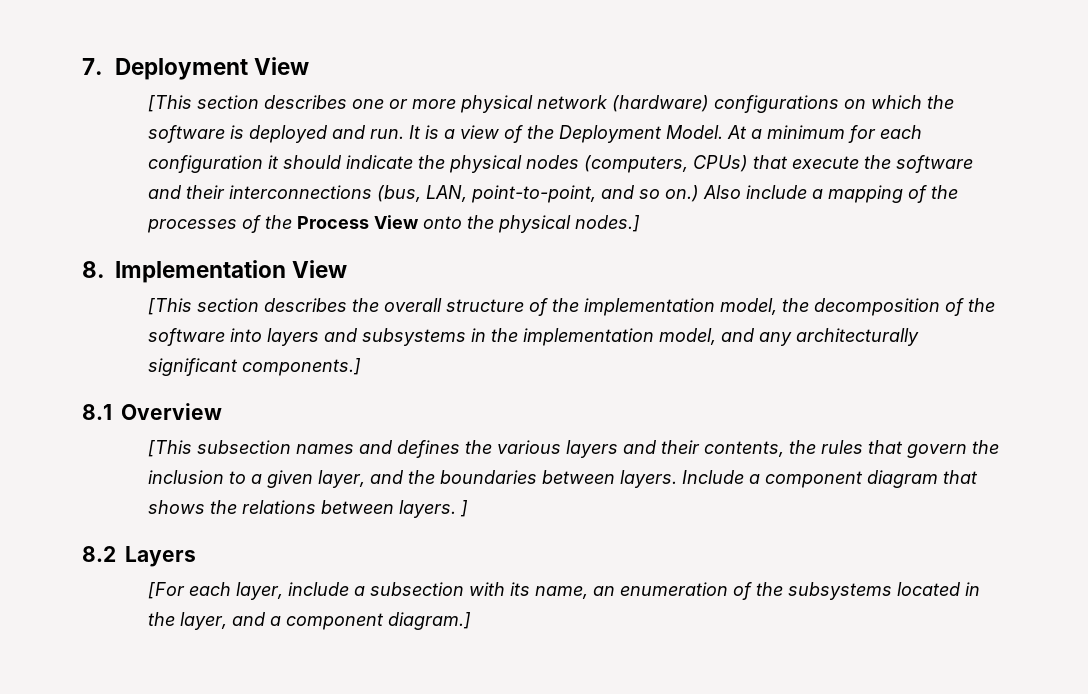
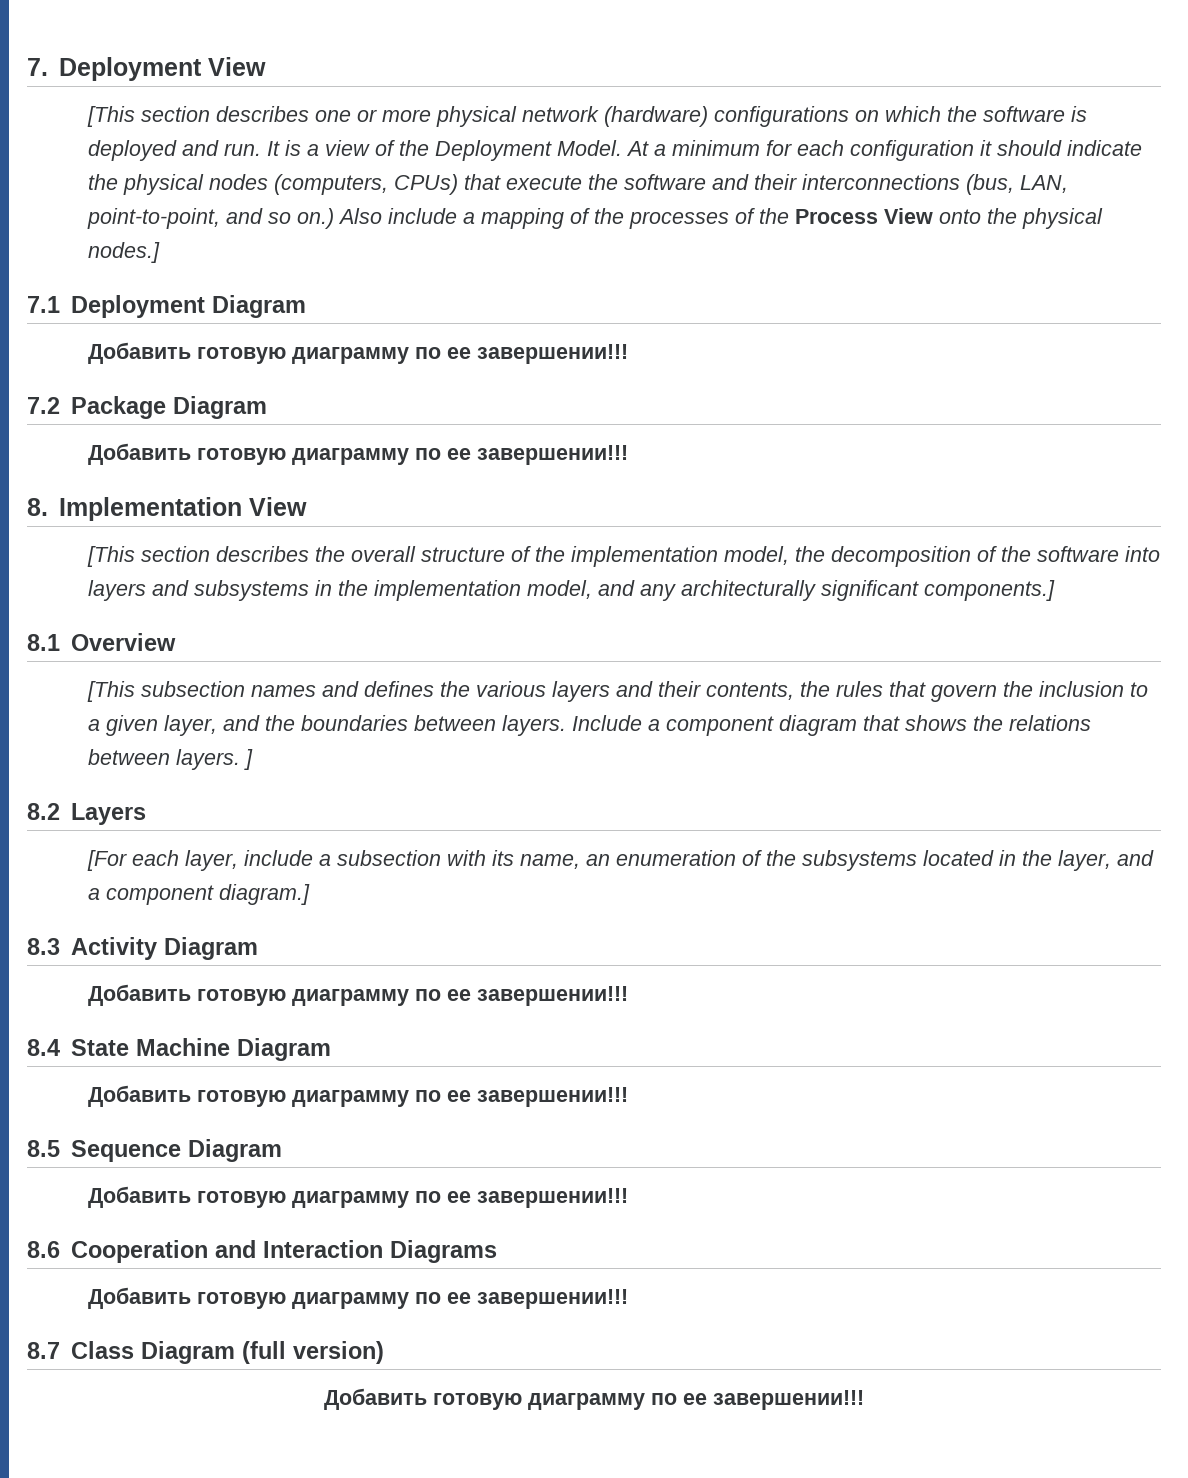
+ 7.1 Deployment Diagram
+ Добавить готовую диаграмму по ее завершении!!!
+ 7.2 Package Diagram
+ Добавить готовую диаграмму по ее завершении!!!
+ 8.3 Activity Diagram
+ Добавить готовую диаграмму по ее завершении!!!
+ 8.4 State Machine Diagram
+ Добавить готовую диаграмму по ее завершении!!!
+ 8.5 Sequence Diagram
+ Добавить готовую диаграмму по ее завершении!!!
+ 8.6 Cooperation and Interaction Diagrams
+ Добавить готовую диаграмму по ее завершении!!!
+ 8.7 Class Diagram (full version)
+ Добавить готовую диаграмму по ее завершении!!!

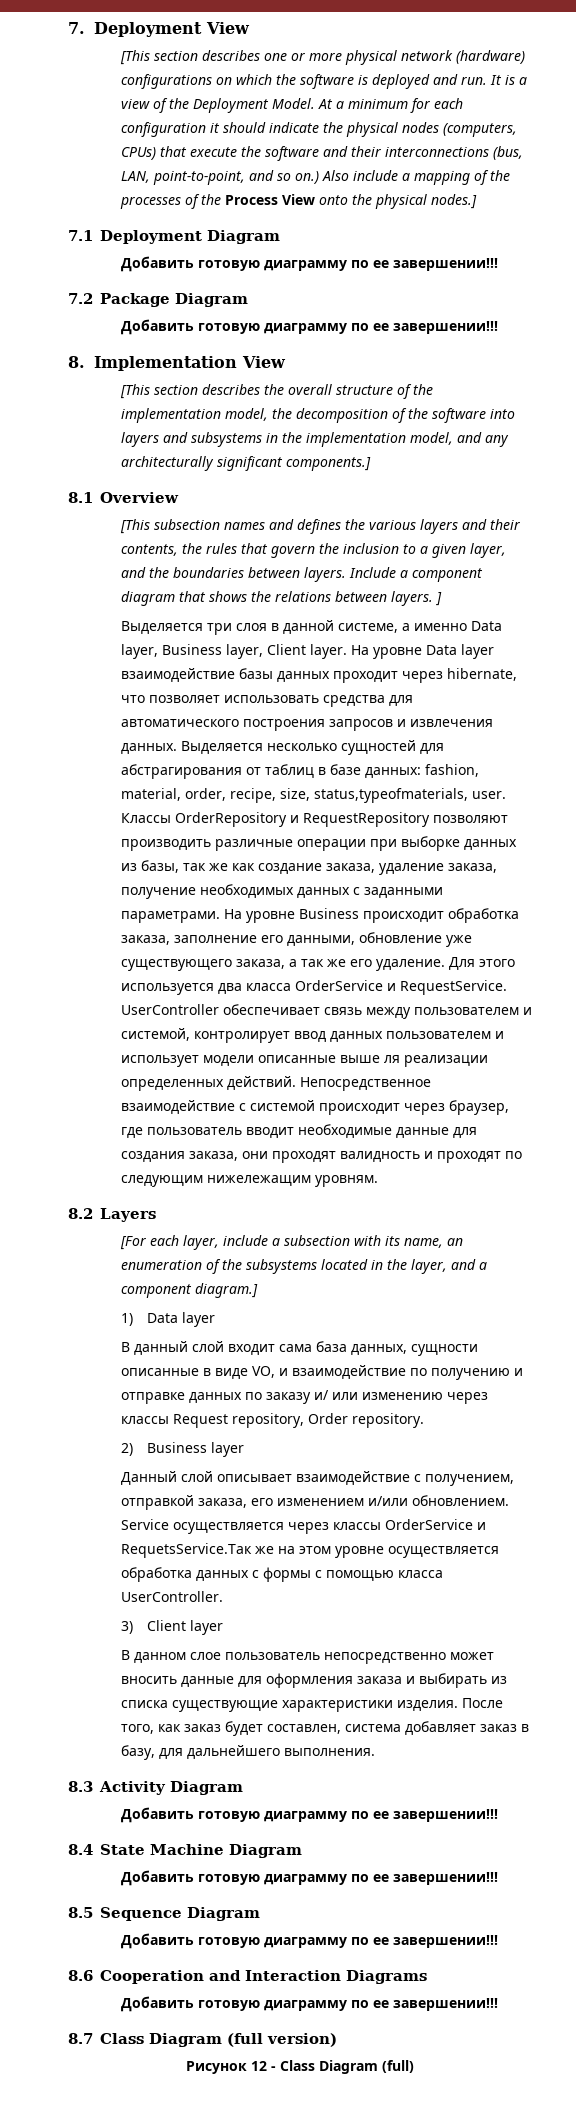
+ Выделяется три слоя в данной системе, а именно Data layer, Business layer, Client layer. На уровне Data layer взаимодействие базы данных проходит через hibernate, что позволяет использовать средства для автоматического построения запросов и извлечения данных. Выделяется несколько сущностей для абстрагирования от таблиц в базе данных: fashion, material, order, recipe, size, status,typeofmaterials, user. Классы OrderRepository и RequestRepository позволяют производить различные операции при выборке данных из базы, так же как создание заказа, удаление заказа, получение необходимых данных с заданными параметрами. На уровне Business происходит обработка заказа, заполнение его данными, обновление уже существующего заказа, а так же его удаление. Для этого используется два класса OrderService и RequestService. UserController обеспечивает связь между пользователем и системой, контролирует ввод данных пользователем и использует модели описанные выше ля реализации определенных действий. Непосредственное взаимодействие с системой происходит через браузер, где пользователь вводит необходимые данные для создания заказа, они проходят валидность и проходят по следующим нижележащим уровням.
+ 1) Data layer
+ В данный слой входит сама база данных, сущности описанные в виде VO, и взаимодействие по получению и отправке данных по заказу и/ или изменению через классы Request repository, Order repository.
+ 2) Business layer
+ Данный слой описывает взаимодействие с получением, отправкой заказа, его изменением и/или обновлением. Service осуществляется через классы OrderService и RequetsService.Так же на этом уровне осуществляется обработка данных с формы с помощью класса UserController.
+ 3) Client layer
+ В данном слое пользователь непосредственно может вносить данные для оформления заказа и выбирать из списка существующие характеристики изделия. После того, как заказ будет составлен, система добавляет заказ в базу, для дальнейшего выполнения.
  8.7 Class Diagram (full version)
- Добавить готовую диаграмму по ее завершении!!!
+ Рисунок 12 - Class Diagram (full)

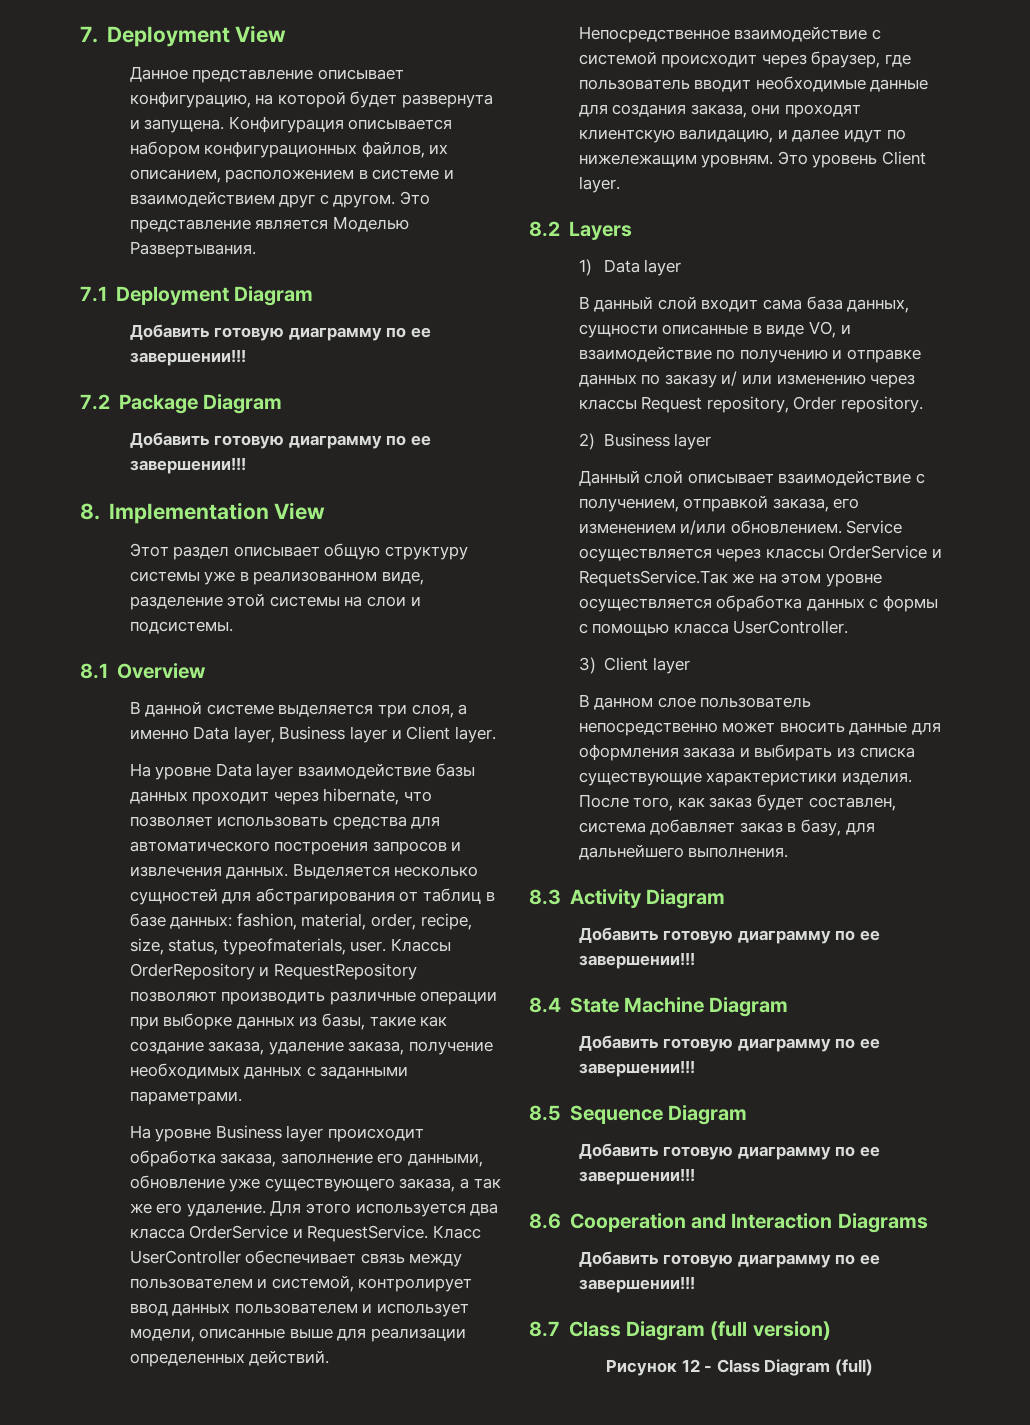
- [This section describes one or more physical network (hardware) configurations on which the software is deployed and run. It is a view of the Deployment Model. At a minimum for each configuration it should indicate the physical nodes (computers, CPUs) that execute the software and their interconnections (bus, LAN, point-to-point, and so on.) Also include a mapping of the processes of the Process View onto the physical nodes.]
+ Данное представление описывает конфигурацию, на которой будет развернута и запущена. Конфигурация описывается набором конфигурационных файлов, их описанием, расположением в системе и взаимодействием друг с другом. Это представление является Моделью Развертывания.
- [This section describes the overall structure of the implementation model, the decomposition of the software into layers and subsystems in the implementation model, and any architecturally significant components.]
+ Этот раздел описывает общую структуру системы уже в реализованном виде, разделение этой системы на слои и подсистемы.
  8.1 Overview
- [This subsection names and defines the various layers and their contents, the rules that govern the inclusion to a given layer, and the boundaries between layers. Include a component diagram that shows the relations between layers. ]
- Выделяется три слоя в данной системе, а именно Data layer, Business layer, Client layer. На уровне Data layer взаимодействие базы данных проходит через hibernate, что позволяет использовать средства для автоматического построения запросов и извлечения данных.
+ В данной системе выделяется три слоя, а именно Data layer, Business layer и Client layer.
+ На уровне Data layer взаимодействие базы данных проходит через hibernate, что позволяет использовать средства для автоматического построения запросов и извлечения данных.
- Выделяется несколько сущностей для абстрагирования от таблиц в базе данных: fashion, material, order, recipe, size, status,typeofmaterials, user.
+ Выделяется несколько сущностей для абстрагирования от таблиц в базе данных: fashion, material, order, recipe, size, status, typeofmaterials, user.
- Классы OrderRepository и RequestRepository позволяют производить различные операции при выборке данных из базы, так же как создание заказа, удаление заказа, получение необходимых данных с заданными параметрами. На уровне Business происходит обработка заказа, заполнение его данными, обновление уже существующего заказа, а так же его удаление.
+ Классы OrderRepository и RequestRepository позволяют производить различные операции при выборке данных из базы, такие как создание заказа, удаление заказа, получение необходимых данных с заданными параметрами.
+ На уровне Business layer происходит обработка заказа, заполнение его данными, обновление уже существующего заказа, а так же его удаление.
- UserController обеспечивает связь между пользователем и системой, контролирует ввод данных пользователем и использует модели описанные выше ля реализации определенных действий. Непосредственное взаимодействие с системой происходит через браузер, где пользователь вводит необходимые данные для создания заказа, они проходят валидность и проходят по следующим нижележащим уровням.
+ Класс UserController обеспечивает связь между пользователем и системой, контролирует ввод данных пользователем и использует модели, описанные выше для реализации определенных действий.
+ Непосредственное взаимодействие с системой происходит через браузер, где пользователь вводит необходимые данные для создания заказа, они проходят клиентскую валидацию, и далее идут по нижележащим уровням. Это уровень Client layer.
  8.2 Layers
- [For each layer, include a subsection with its name, an enumeration of the subsystems located in the layer, and a component diagram.]

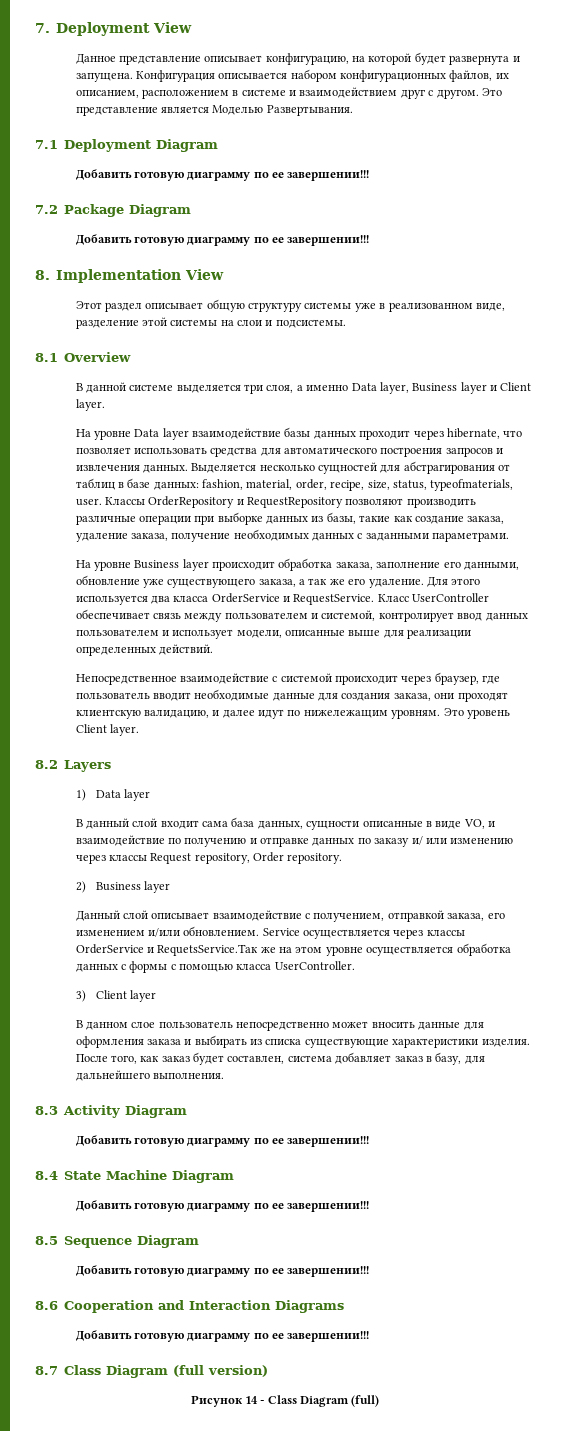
- Рисунок 12 - Class Diagram (full)
+ Рисунок 14 - Class Diagram (full)

